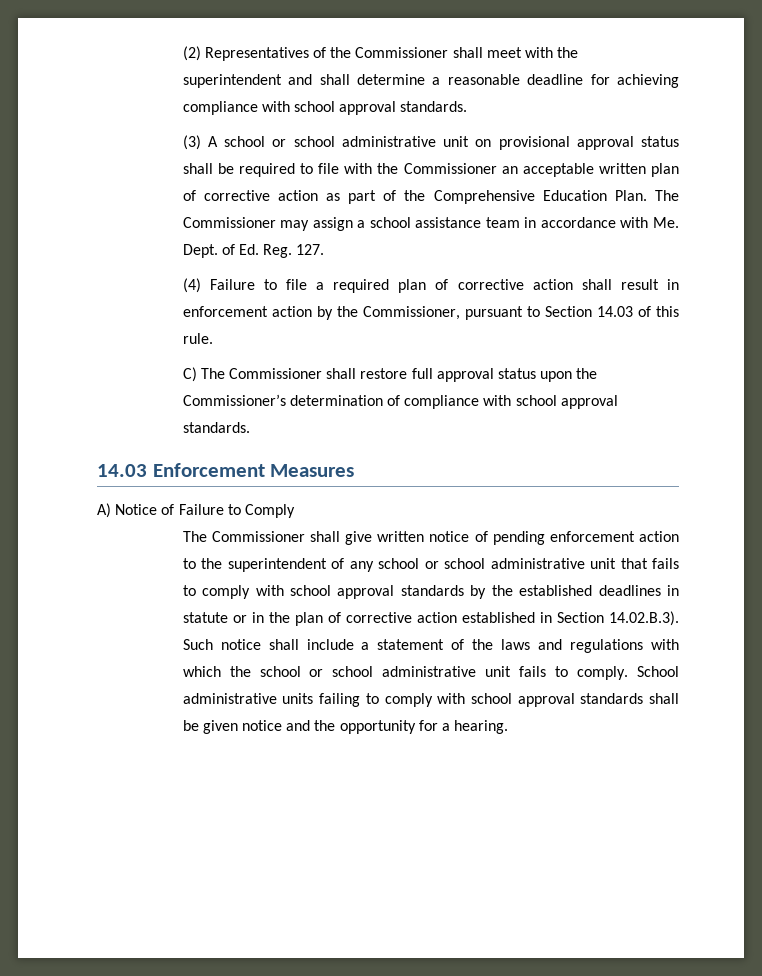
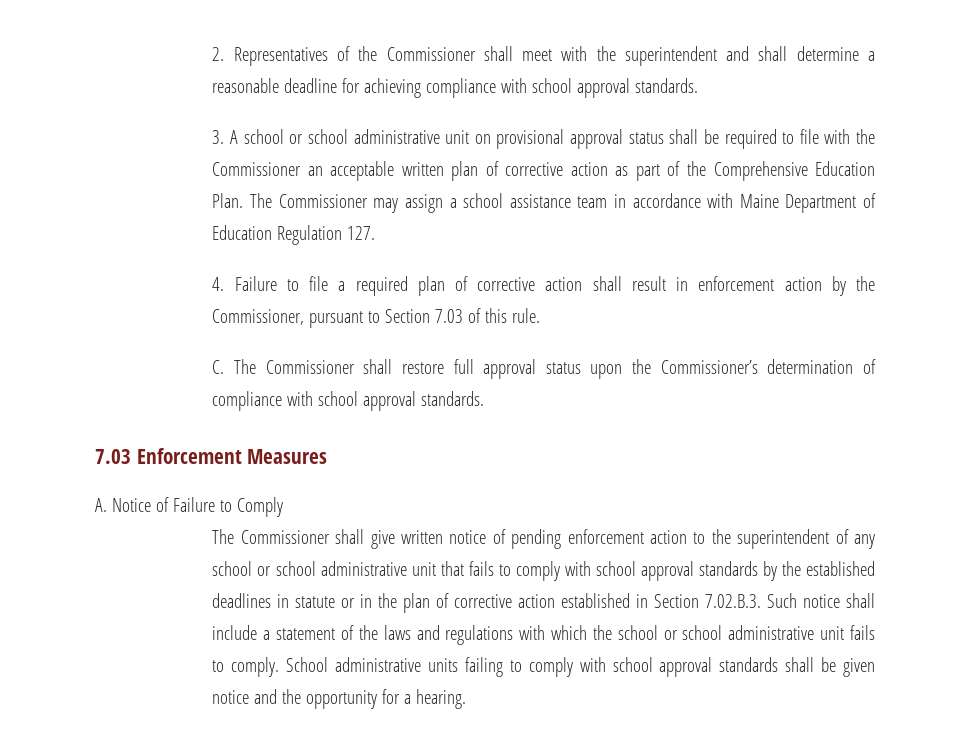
- (2) Representatives of the Commissioner shall meet with the superintendent and shall determine a reasonable deadline for achieving compliance with school approval standards.
+ 2. Representatives of the Commissioner shall meet with the superintendent and shall determine a reasonable deadline for achieving compliance with school approval standards.
- (3) A school or school administrative unit on provisional approval status shall be required to file with the Commissioner an acceptable written plan of corrective action as part of the Comprehensive Education Plan.
+ 3. A school or school administrative unit on provisional approval status shall be required to file with the Commissioner an acceptable written plan of corrective action as part of the Comprehensive Education Plan.
- The Commissioner may assign a school assistance team in accordance with Me. Dept. of Ed. Reg. 127.
+ The Commissioner may assign a school assistance team in accordance with Maine Department of Education Regulation 127.
- (4) Failure to file a required plan of corrective action shall result in enforcement action by the Commissioner, pursuant to Section 14.03 of this rule.
+ 4. Failure to file a required plan of corrective action shall result in enforcement action by the Commissioner, pursuant to Section 7.03 of this rule.
- C) The Commissioner shall restore full approval status upon the Commissioner’s determination of compliance with school approval standards.
+ C. The Commissioner shall restore full approval status upon the Commissioner’s determination of compliance with school approval standards.
- 14.03 Enforcement Measures
+ 7.03 Enforcement Measures
- A) Notice of Failure to Comply
+ A. Notice of Failure to Comply
- The Commissioner shall give written notice of pending enforcement action to the superintendent of any school or school administrative unit that fails to comply with school approval standards by the established deadlines in statute or in the plan of corrective action established in Section 14.02.B.3). Such notice shall include a statement of the laws and regulations with which the school or school administrative unit fails to comply.
+ The Commissioner shall give written notice of pending enforcement action to the superintendent of any school or school administrative unit that fails to comply with school approval standards by the established deadlines in statute or in the plan of corrective action established in Section 7.02.B.3. Such notice shall include a statement of the laws and regulations with which the school or school administrative unit fails to comply.

